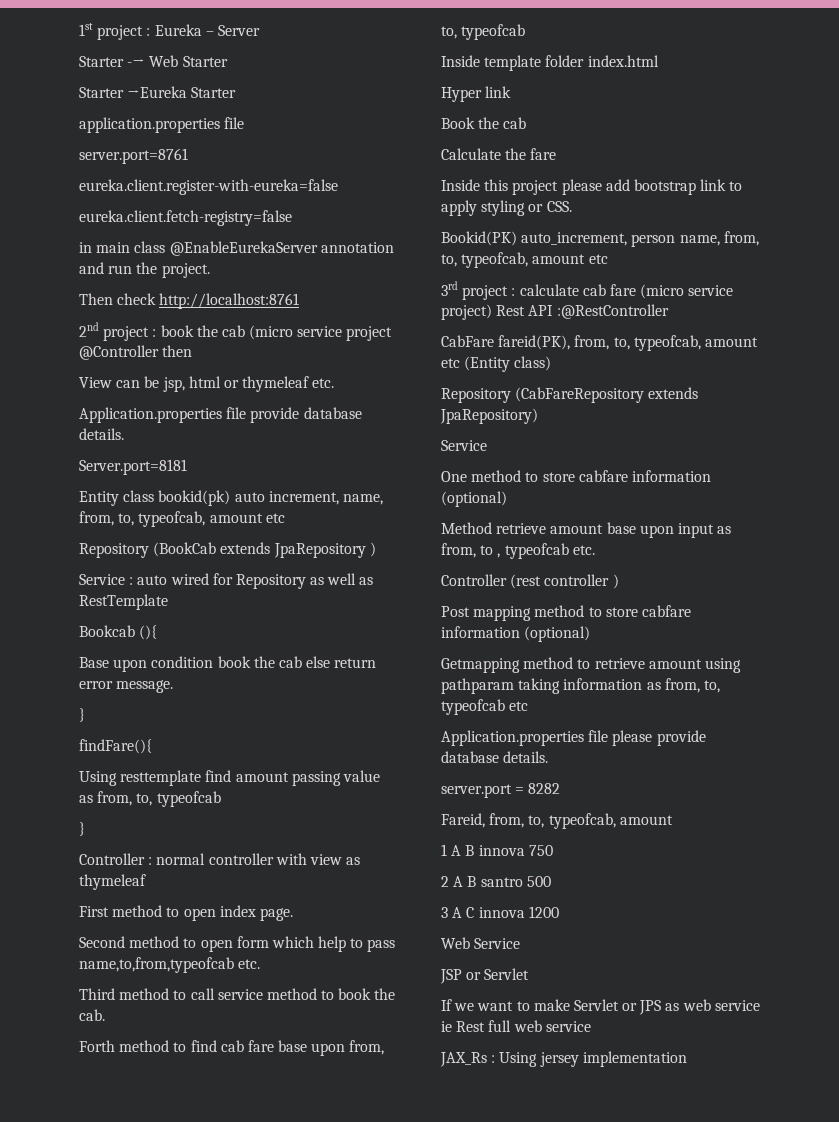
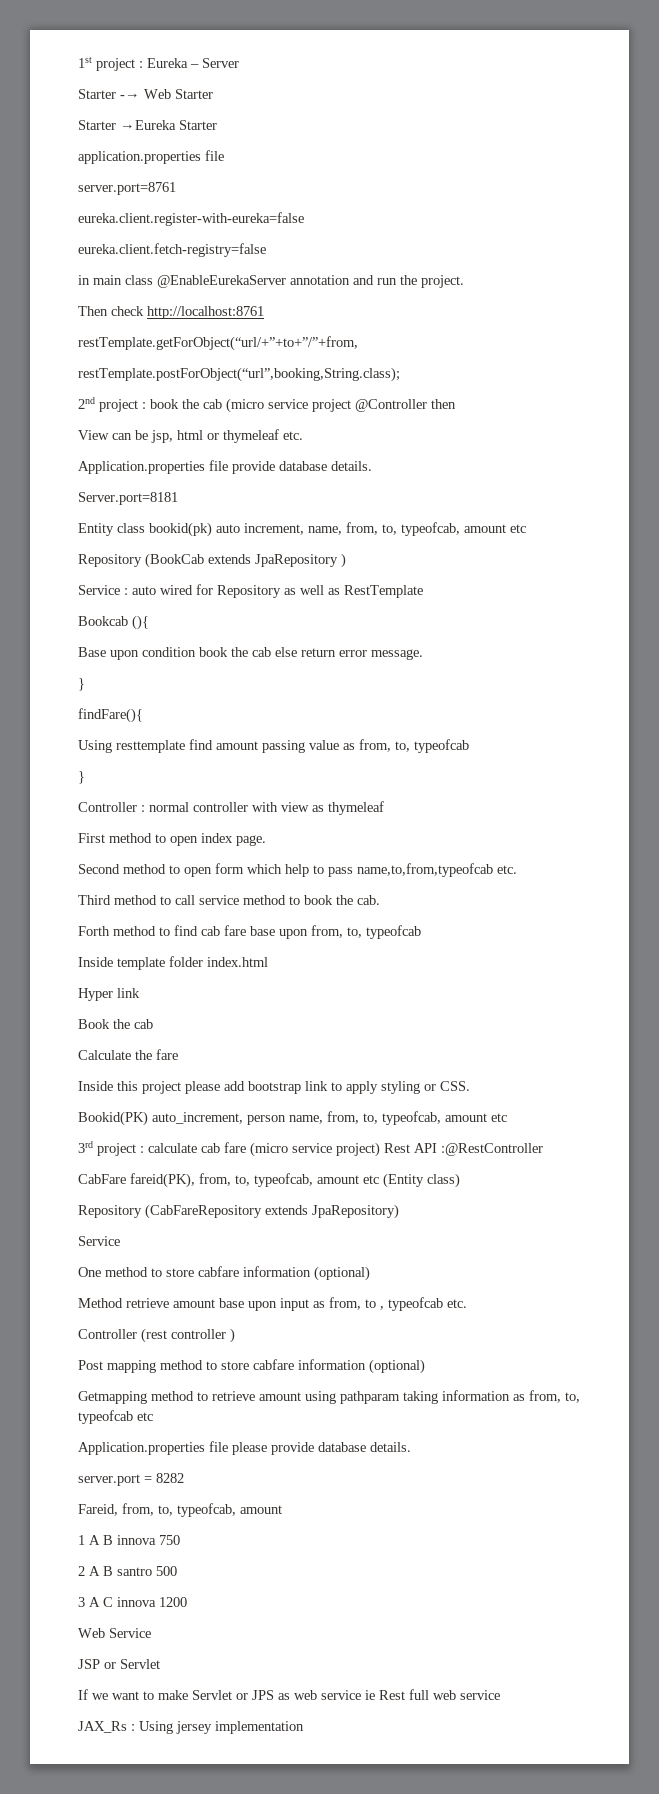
+ restTemplate.getForObject(“url/+”+to+”/”+from,
+ restTemplate.postForObject(“url”,booking,String.class);

